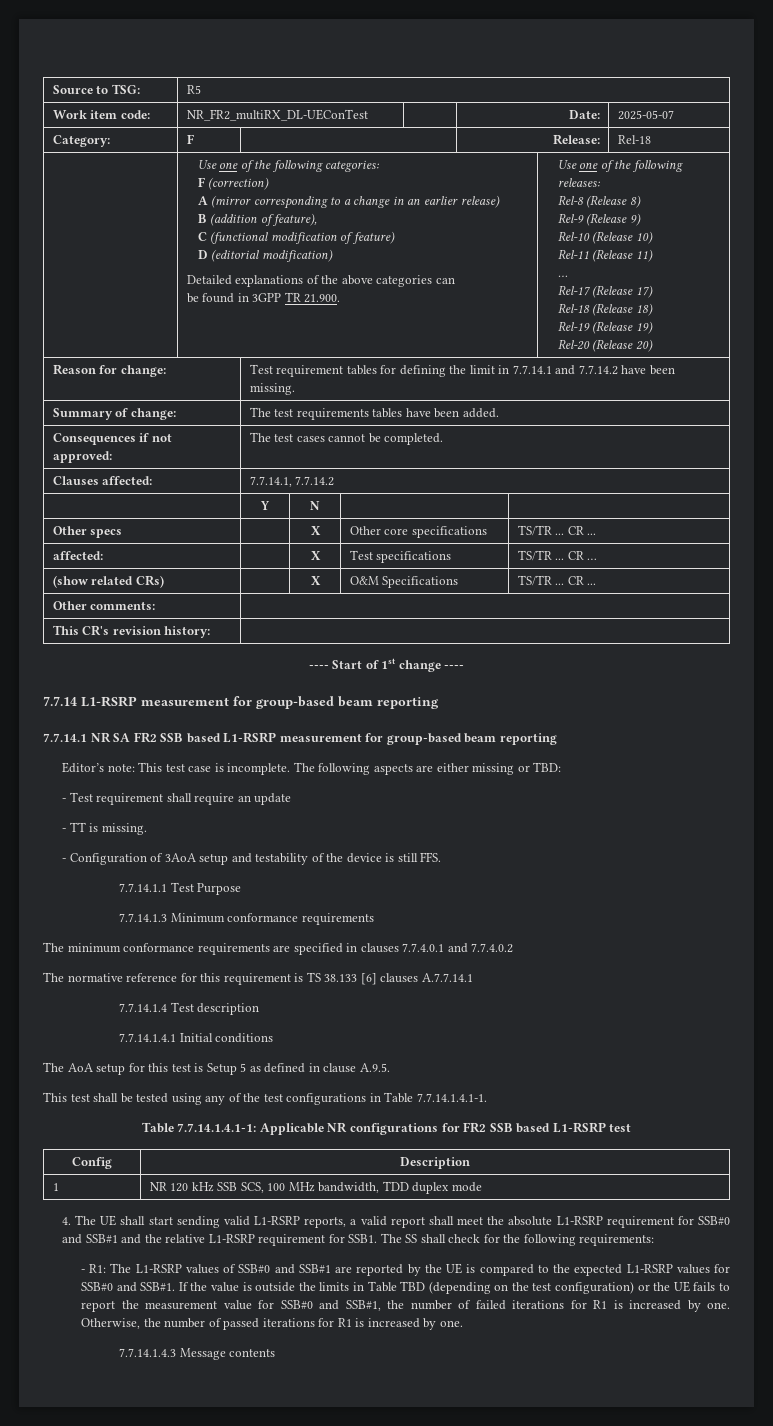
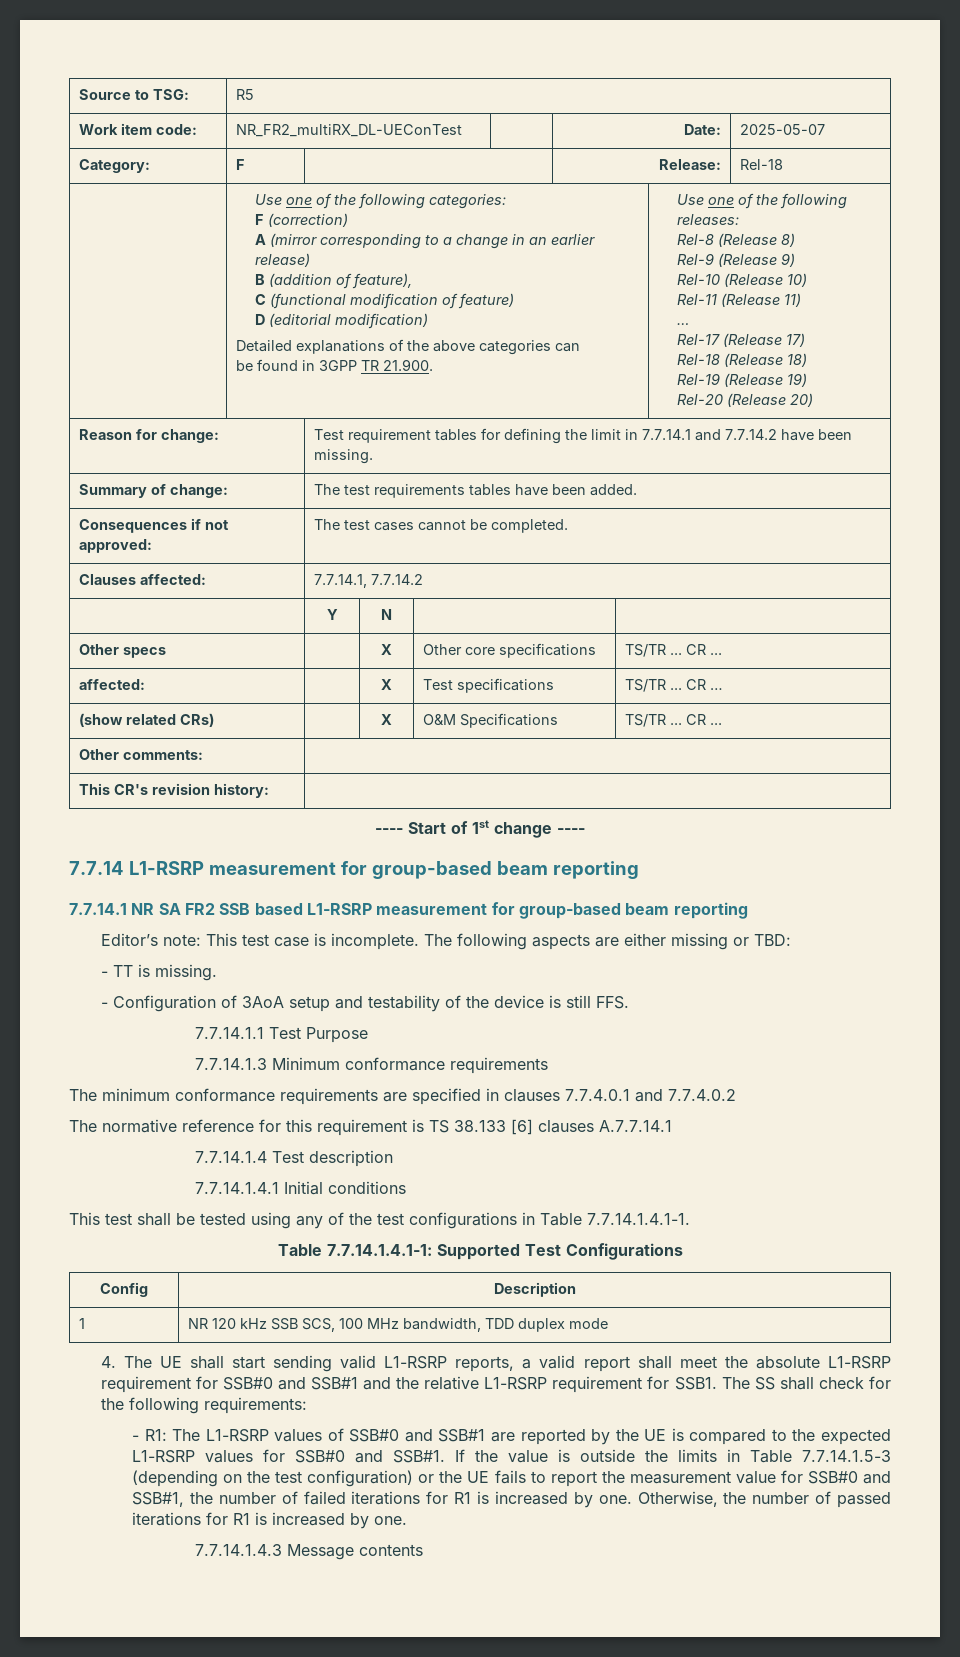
- - Test requirement shall require an update
- The AoA setup for this test is Setup 5 as defined in clause A.9.5.
- Table 7.7.14.1.4.1-1: Applicable NR configurations for FR2 SSB based L1-RSRP test
+ Table 7.7.14.1.4.1-1: Supported Test Configurations
- If the value is outside the limits in Table TBD (depending on the test configuration) or the UE fails to report the measurement value for SSB#0 and SSB#1, the number of failed iterations for R1 is increased by one.
+ If the value is outside the limits in Table 7.7.14.1.5-3 (depending on the test configuration) or the UE fails to report the measurement value for SSB#0 and SSB#1, the number of failed iterations for R1 is increased by one.

